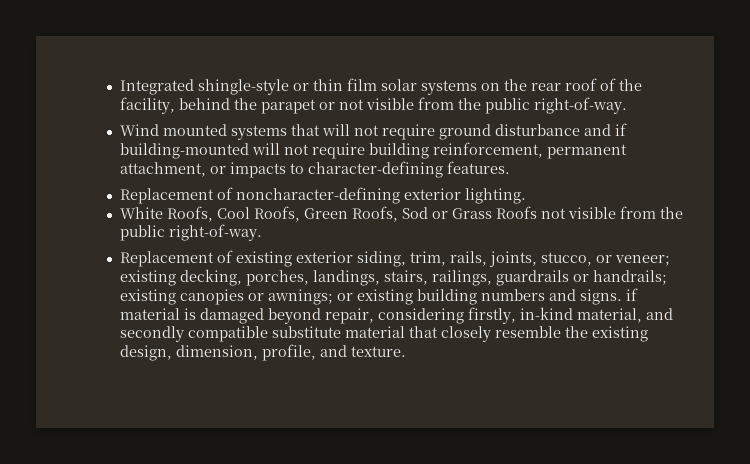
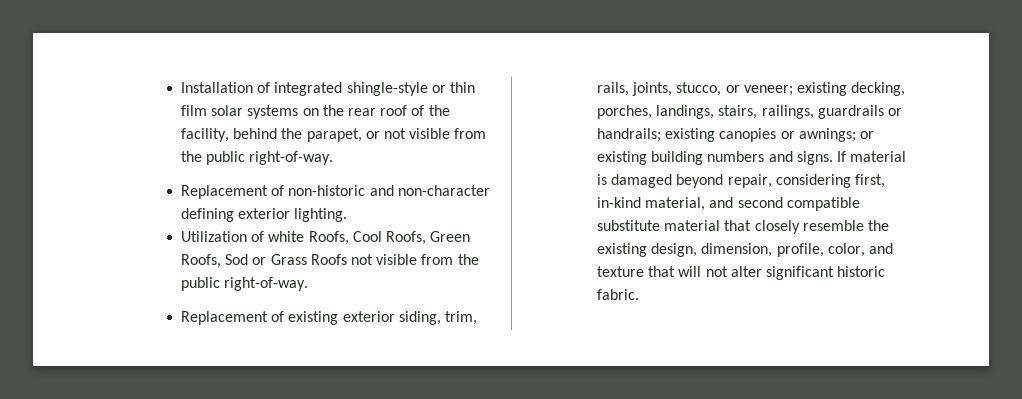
- Integrated shingle-style or thin film solar systems on the rear roof of the facility, behind the parapet or not visible from the public right-of-way.
+ Installation of integrated shingle-style or thin film solar systems on the rear roof of the facility, behind the parapet, or not visible from the public right-of-way.
- Wind mounted systems that will not require ground disturbance and if building-mounted will not require building reinforcement, permanent attachment, or impacts to character-defining features.
- Replacement of noncharacter-defining exterior lighting.
+ Replacement of non-historic and non-character defining exterior lighting.
- White Roofs, Cool Roofs, Green Roofs, Sod or Grass Roofs not visible from the public right-of-way.
+ Utilization of white Roofs, Cool Roofs, Green Roofs, Sod or Grass Roofs not visible from the public right-of-way.
- Replacement of existing exterior siding, trim, rails, joints, stucco, or veneer; existing decking, porches, landings, stairs, railings, guardrails or handrails; existing canopies or awnings; or existing building numbers and signs. if material is damaged beyond repair, considering firstly, in-kind material, and secondly compatible substitute material that closely resemble the existing design, dimension, profile, and texture.
+ Replacement of existing exterior siding, trim, rails, joints, stucco, or veneer; existing decking, porches, landings, stairs, railings, guardrails or handrails; existing canopies or awnings; or existing building numbers and signs. If material is damaged beyond repair, considering first, in-kind material, and second compatible substitute material that closely resemble the existing design, dimension, profile, color, and texture that will not alter significant historic fabric.

